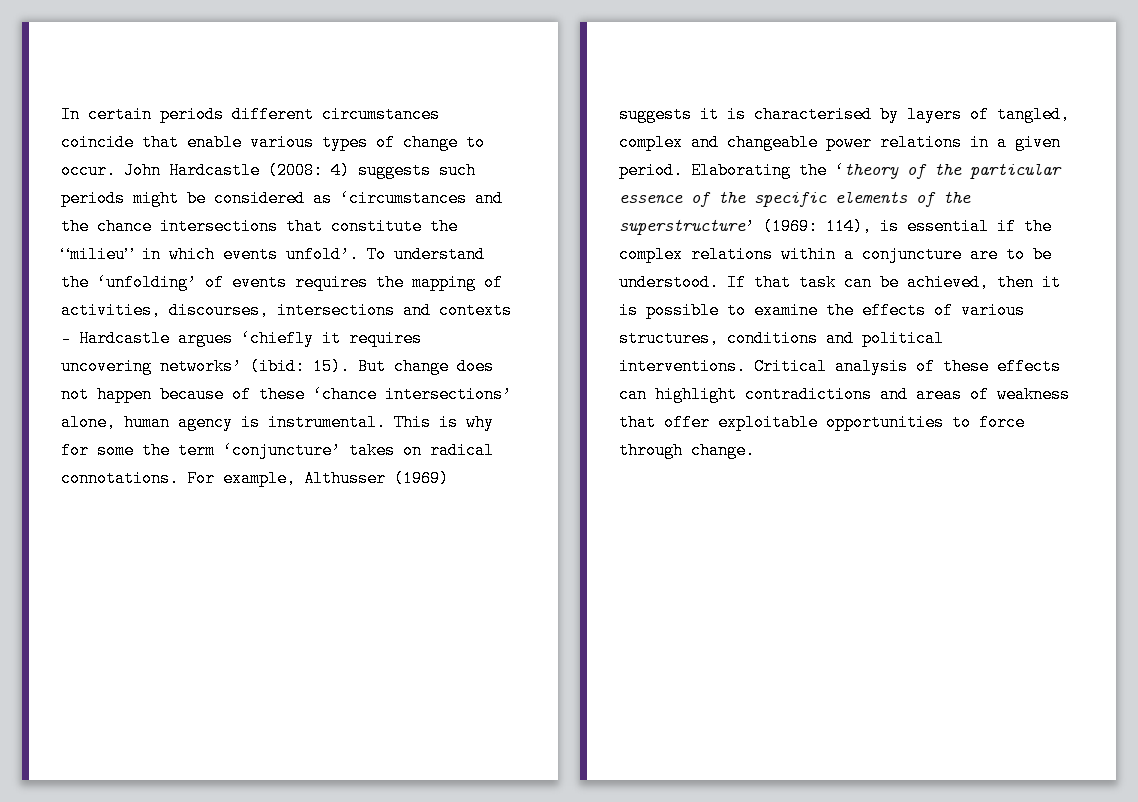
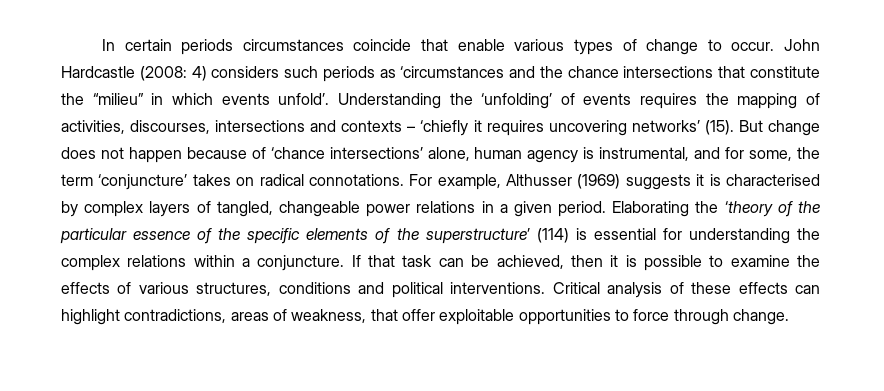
- In certain periods different circumstances coincide that enable various types of change to occur.
+ In certain periods circumstances coincide that enable various types of change to occur.
- John Hardcastle (2008: 4) suggests such periods might be considered as ‘circumstances and the chance intersections that constitute the “milieu” in which events unfold’.
+ John Hardcastle (2008: 4) considers such periods as ‘circumstances and the chance intersections that constitute the “milieu” in which events unfold’.
- To understand the ‘unfolding’ of events requires the mapping of activities, discourses, intersections and contexts – Hardcastle argues ‘chiefly it requires uncovering networks’ (ibid: 15).
+ Understanding the ‘unfolding’ of events requires the mapping of activities, discourses, intersections and contexts – ‘chiefly it requires uncovering networks’ (15).
- But change does not happen because of these ‘chance intersections’ alone, human agency is instrumental. This is why for some the term ‘conjuncture’ takes on radical connotations.
+ But change does not happen because of ‘chance intersections’ alone, human agency is instrumental, and for some, the term ‘conjuncture’ takes on radical connotations.
- For example, Althusser (1969) suggests it is characterised by layers of tangled, complex and changeable power relations in a given period.
+ For example, Althusser (1969) suggests it is characterised by complex layers of tangled, changeable power relations in a given period.
- Elaborating the ‘theory of the particular essence of the specific elements of the superstructure’ (1969: 114), is essential if the complex relations within a conjuncture are to be understood.
+ Elaborating the ‘theory of the particular essence of the specific elements of the superstructure’ (114) is essential for understanding the complex relations within a conjuncture.
- Critical analysis of these effects can highlight contradictions and areas of weakness that offer exploitable opportunities to force through change.
+ Critical analysis of these effects can highlight contradictions, areas of weakness, that offer exploitable opportunities to force through change.

